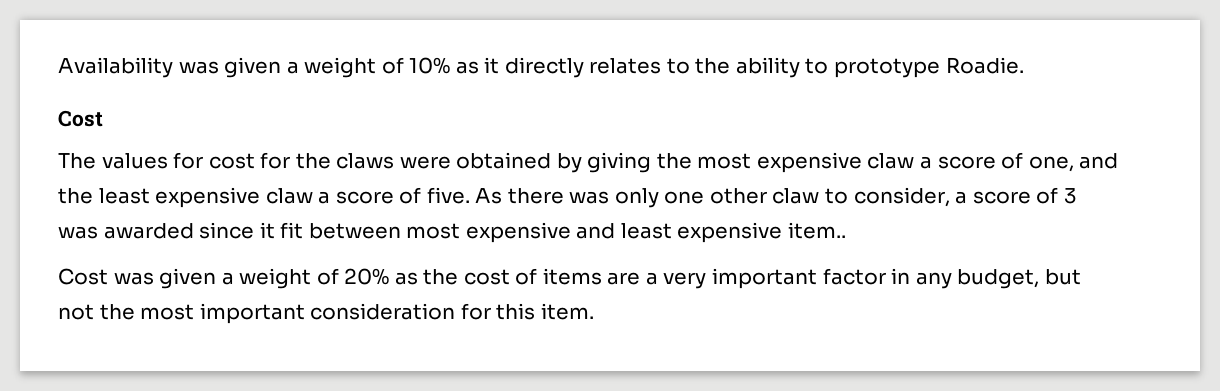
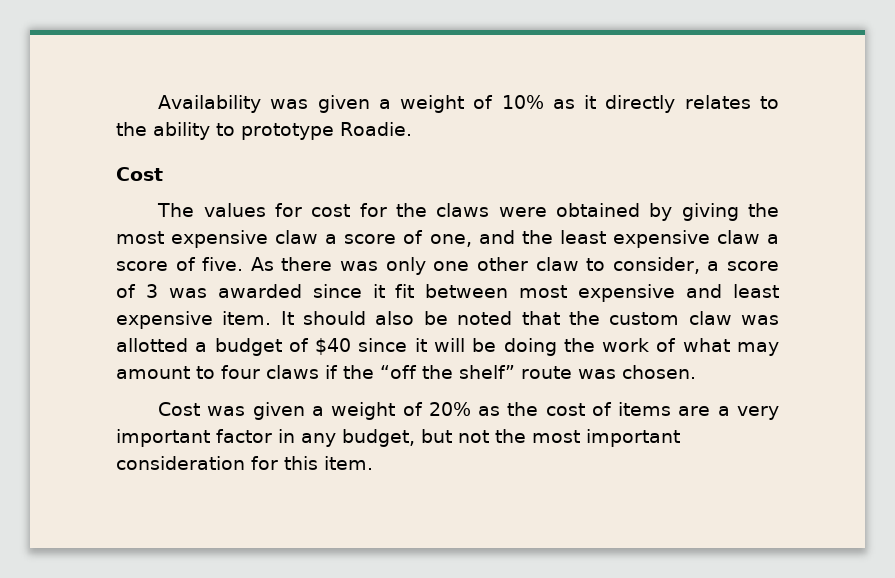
- As there was only one other claw to consider, a score of 3 was awarded since it fit between most expensive and least expensive item..
+ As there was only one other claw to consider, a score of 3 was awarded since it fit between most expensive and least expensive item. It should also be noted that the custom claw was allotted a budget of $40 since it will be doing the work of what may amount to four claws if the “off the shelf” route was chosen.

